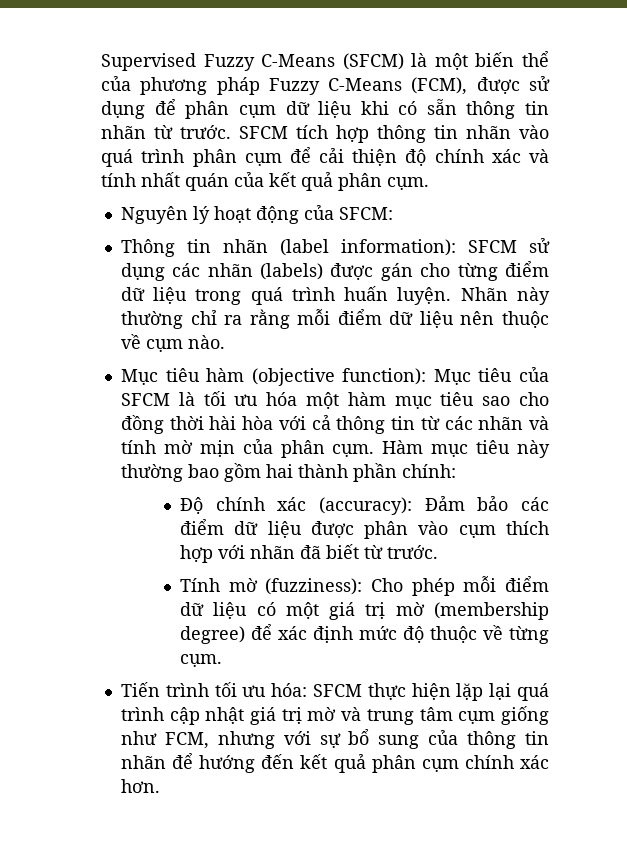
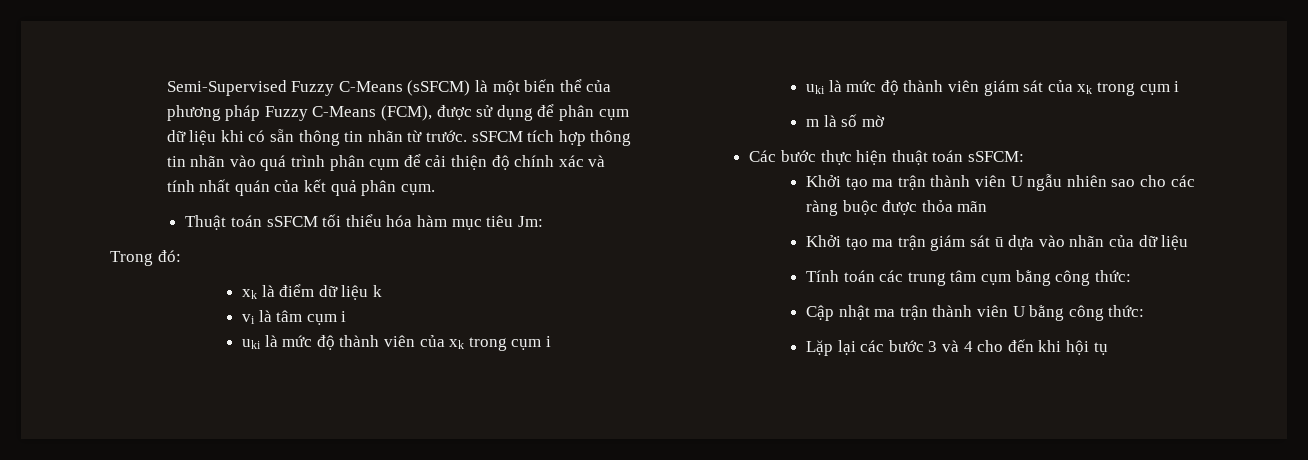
- Supervised Fuzzy C-Means (SFCM) là một biến thể của phương pháp Fuzzy C-Means (FCM), được sử dụng để phân cụm dữ liệu khi có sẵn thông tin nhãn từ trước. SFCM tích hợp thông tin nhãn vào quá trình phân cụm để cải thiện độ chính xác và tính nhất quán của kết quả phân cụm.
+ Semi-Supervised Fuzzy C-Means (sSFCM) là một biến thể của phương pháp Fuzzy C-Means (FCM), được sử dụng để phân cụm dữ liệu khi có sẵn thông tin nhãn từ trước. sSFCM tích hợp thông tin nhãn vào quá trình phân cụm để cải thiện độ chính xác và tính nhất quán của kết quả phân cụm.
- Nguyên lý hoạt động của SFCM:
- Thông tin nhãn (label information): SFCM sử dụng các nhãn (labels) được gán cho từng điểm dữ liệu trong quá trình huấn luyện. Nhãn này thường chỉ ra rằng mỗi điểm dữ liệu nên thuộc về cụm nào.
- Mục tiêu hàm (objective function): Mục tiêu của SFCM là tối ưu hóa một hàm mục tiêu sao cho đồng thời hài hòa với cả thông tin từ các nhãn và tính mờ mịn của phân cụm. Hàm mục tiêu này thường bao gồm hai thành phần chính:
- Độ chính xác (accuracy): Đảm bảo các điểm dữ liệu được phân vào cụm thích hợp với nhãn đã biết từ trước.
- Tính mờ (fuzziness): Cho phép mỗi điểm dữ liệu có một giá trị mờ (membership degree) để xác định mức độ thuộc về từng cụm.
- Tiến trình tối ưu hóa: SFCM thực hiện lặp lại quá trình cập nhật giá trị mờ và trung tâm cụm giống như FCM, nhưng với sự bổ sung của thông tin nhãn để hướng đến kết quả phân cụm chính xác hơn.
+ Thuật toán sSFCM tối thiểu hóa hàm mục tiêu Jm:
+ Trong đó:
+ xk là điểm dữ liệu k
+ vi là tâm cụm i
+ uki là mức độ thành viên của xk trong cụm i
+ uki là mức độ thành viên giám sát của xk trong cụm i
+ m là số mờ
+ Các bước thực hiện thuật toán sSFCM:
+ Khởi tạo ma trận thành viên U ngẫu nhiên sao cho các ràng buộc được thỏa mãn
+ Khởi tạo ma trận giám sát ū dựa vào nhãn của dữ liệu
+ Tính toán các trung tâm cụm bằng công thức:
+ Cập nhật ma trận thành viên U bằng công thức:
+ Lặp lại các bước 3 và 4 cho đến khi hội tụ

